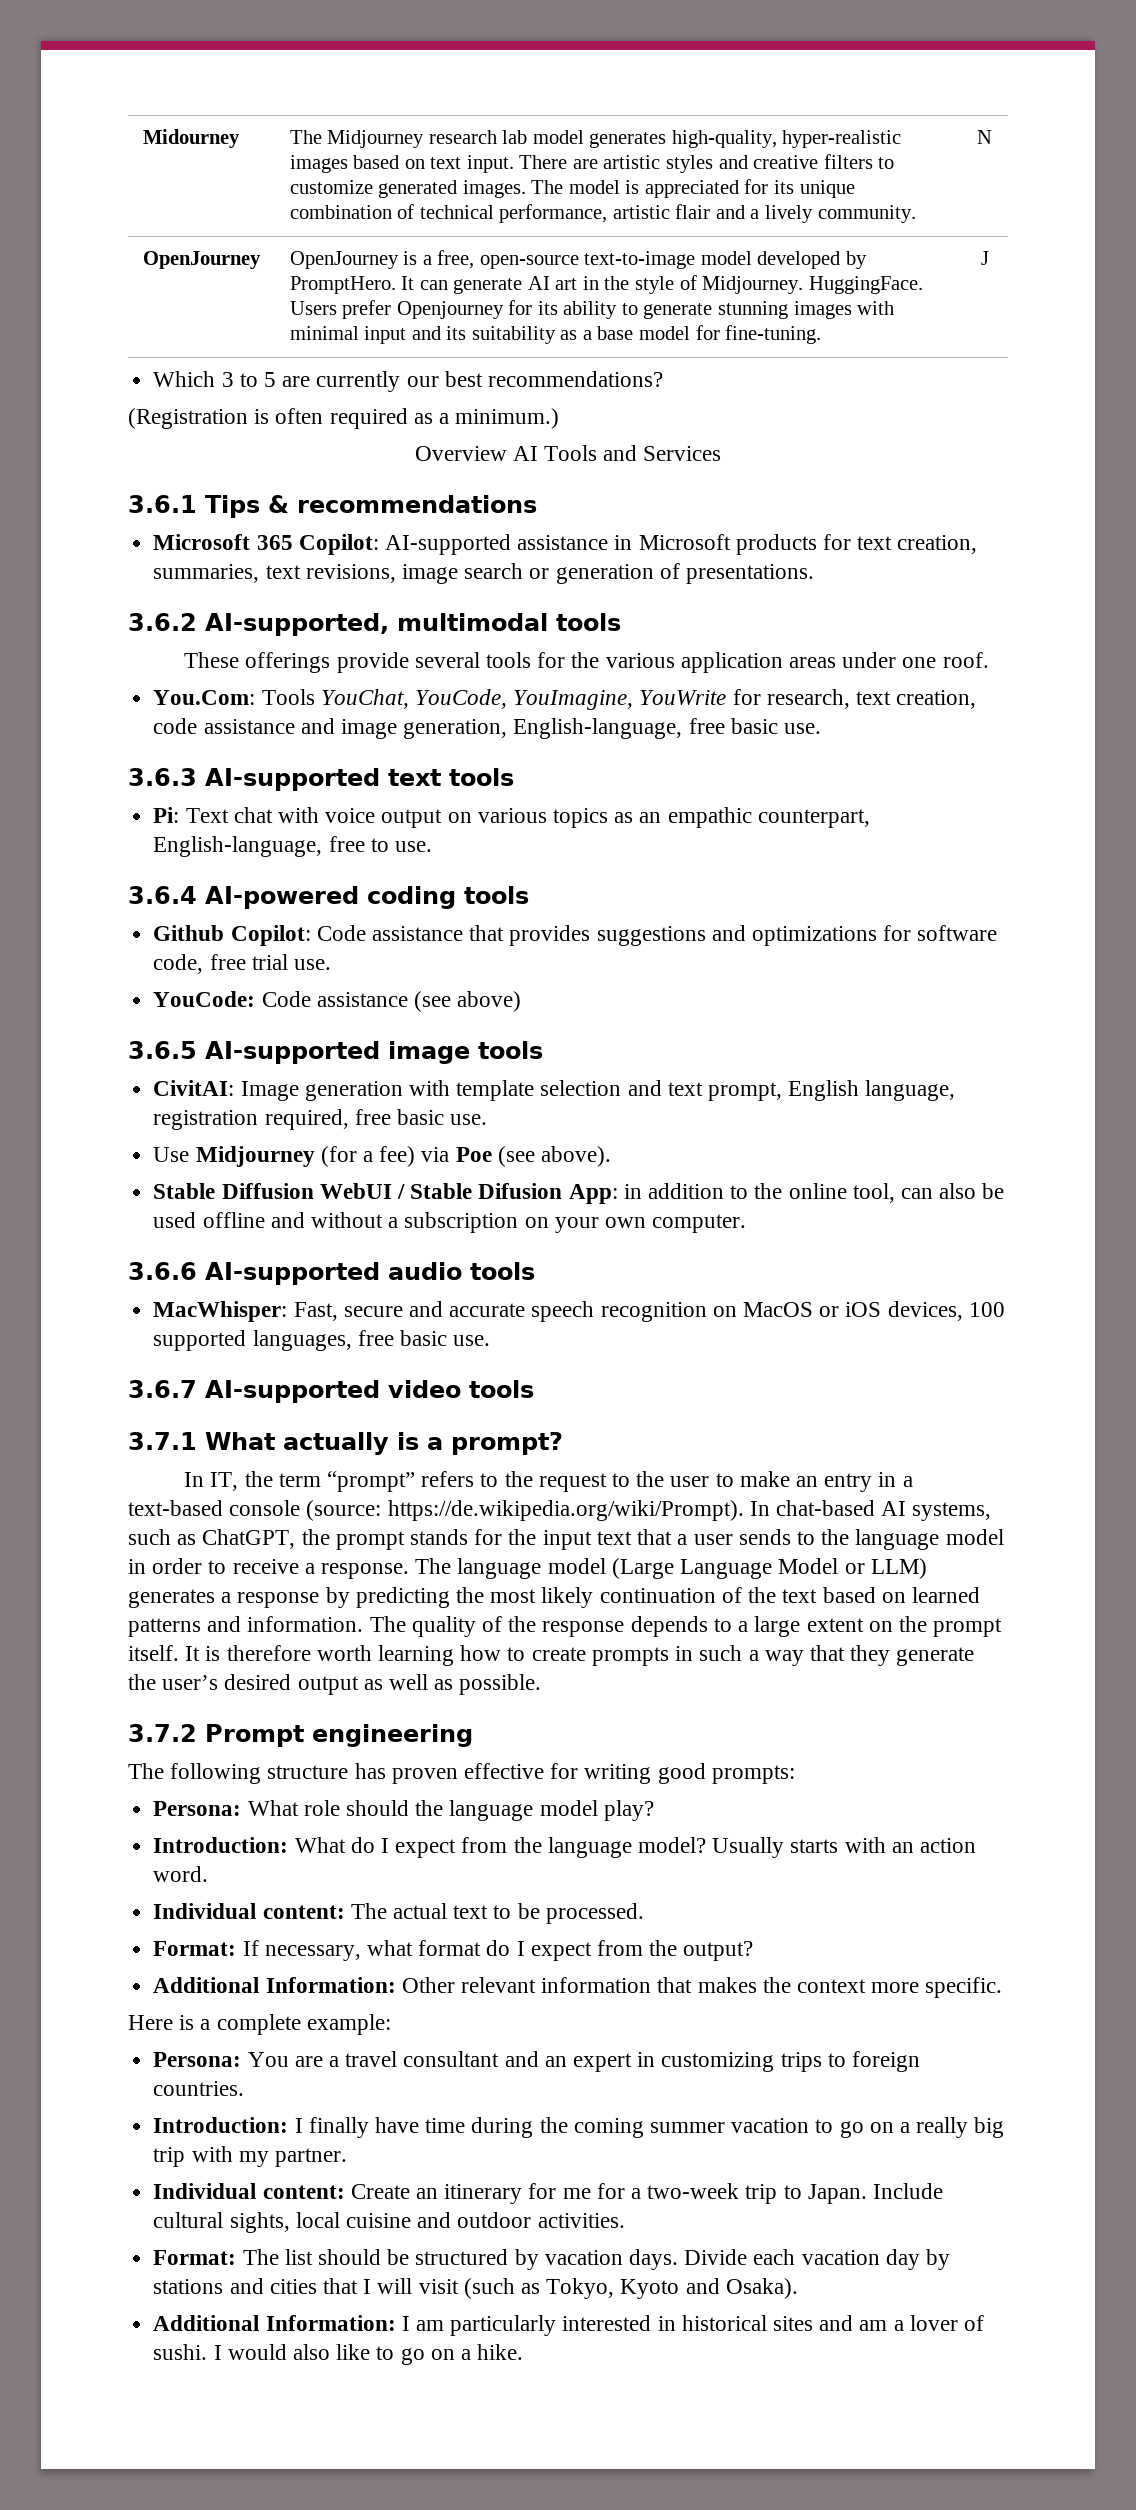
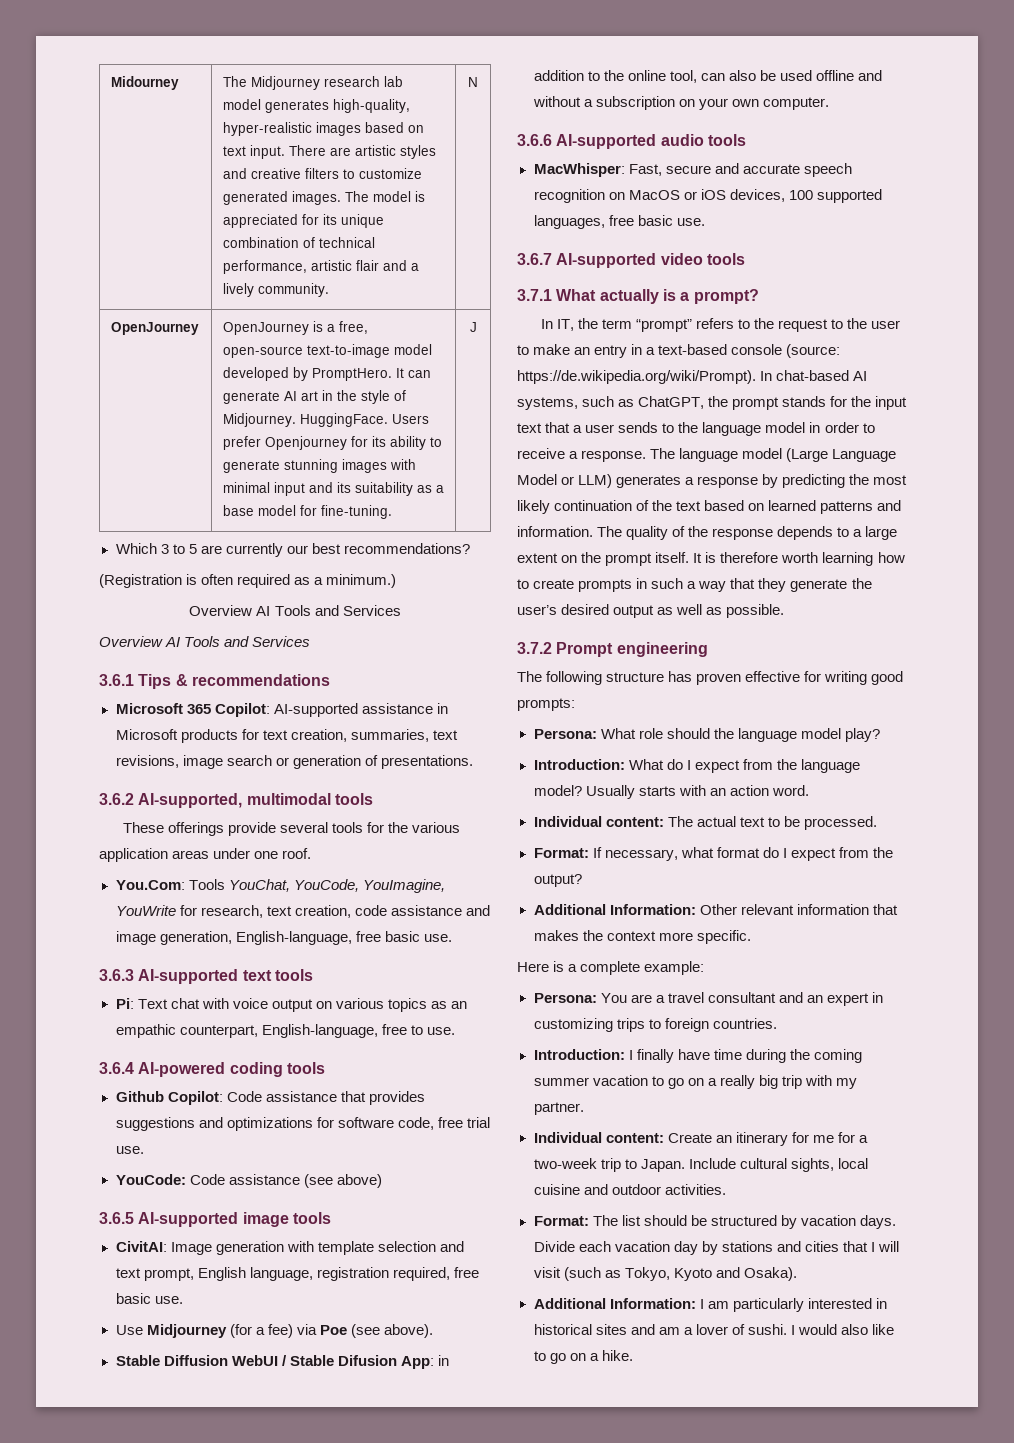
  (Registration is often required as a minimum.)
+ Overview AI Tools and Services

